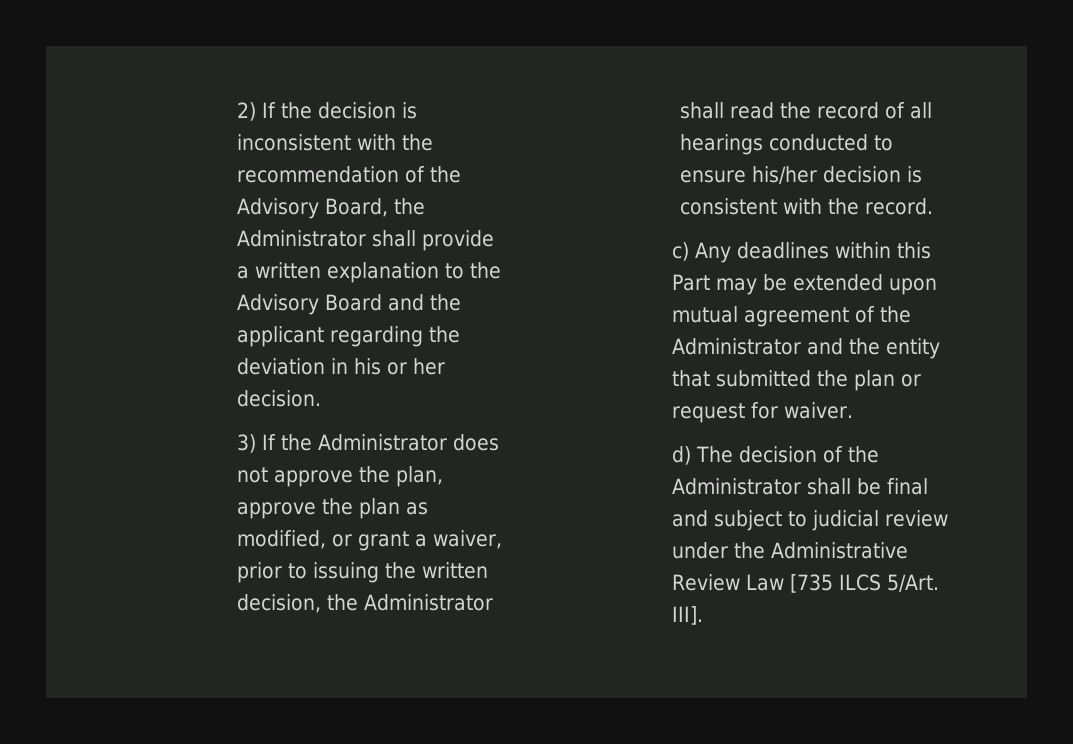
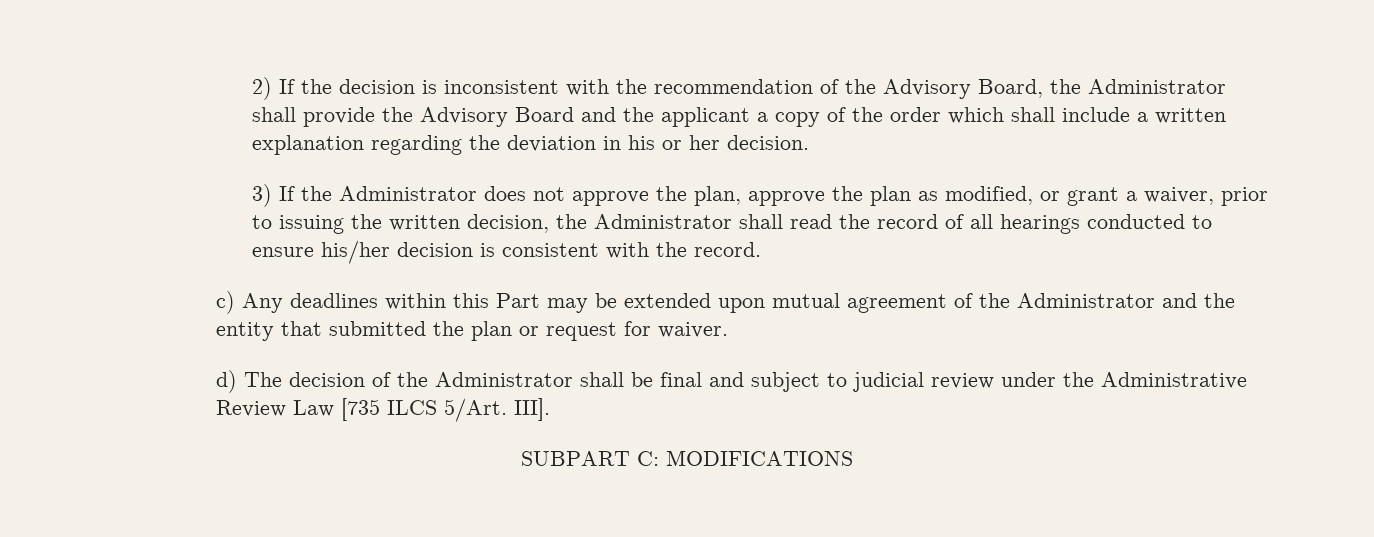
- 2) If the decision is inconsistent with the recommendation of the Advisory Board, the Administrator shall provide a written explanation to the Advisory Board and the applicant regarding the deviation in his or her decision.
+ 2) If the decision is inconsistent with the recommendation of the Advisory Board, the Administrator shall provide the Advisory Board and the applicant a copy of the order which shall include a written explanation regarding the deviation in his or her decision.
+ SUBPART C: MODIFICATIONS

